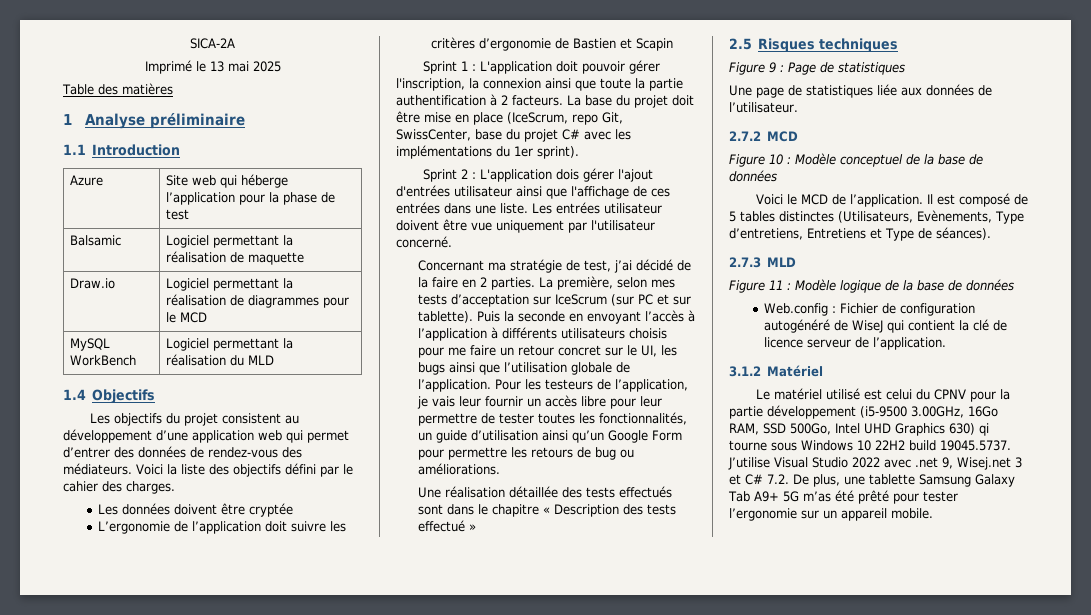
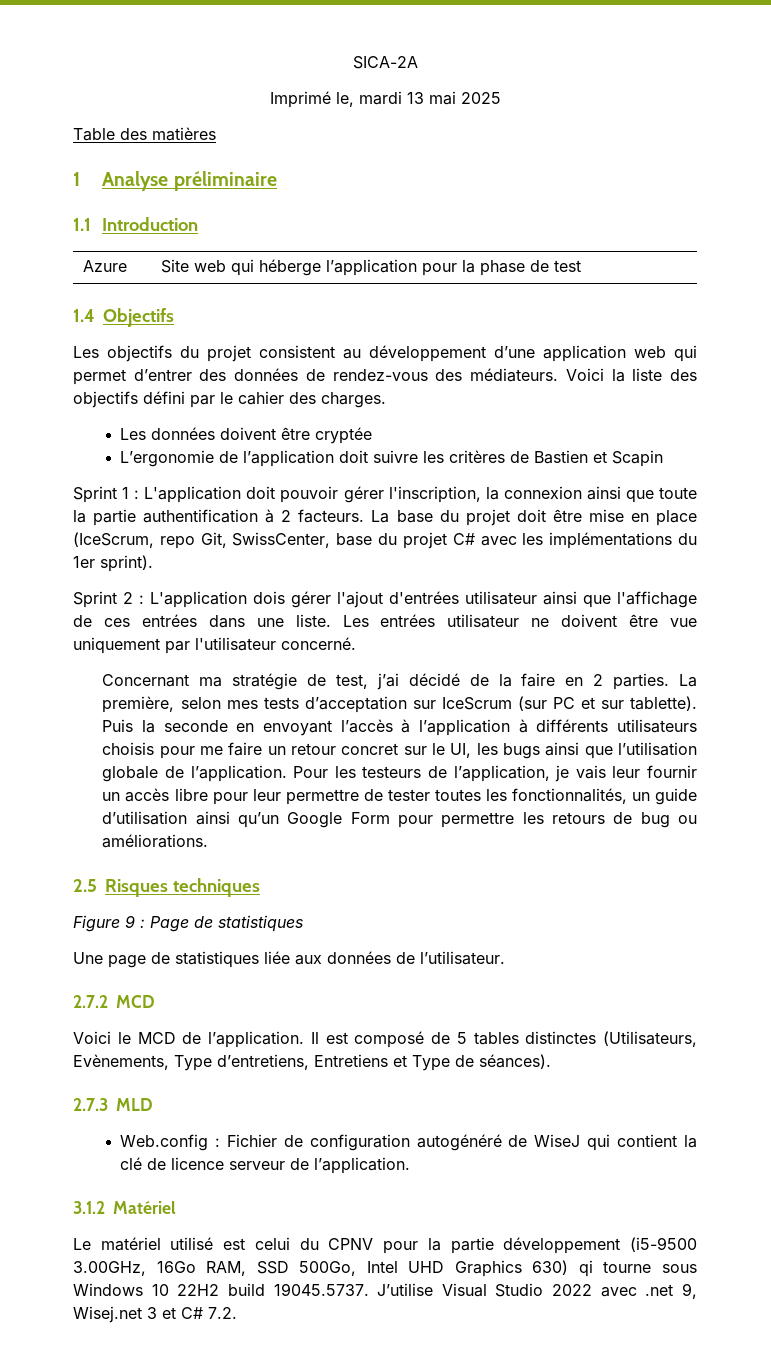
- Imprimé le 13 mai 2025
+ Imprimé le, mardi 13 mai 2025
- Balsamic | Logiciel permettant la réalisation de maquette
- Draw.io | Logiciel permettant la réalisation de diagrammes pour le MCD
- MySQL WorkBench | Logiciel permettant la réalisation du MLD
- L’ergonomie de l’application doit suivre les critères d’ergonomie de Bastien et Scapin
+ L’ergonomie de l’application doit suivre les critères de Bastien et Scapin
- Les entrées utilisateur doivent être vue uniquement par l'utilisateur concerné.
+ Les entrées utilisateur ne doivent être vue uniquement par l'utilisateur concerné.
- Une réalisation détaillée des tests effectués sont dans le chapitre « Description des tests effectué »
- Figure 10 : Modèle conceptuel de la base de données
- Figure 11 : Modèle logique de la base de données
- Le matériel utilisé est celui du CPNV pour la partie développement (i5-9500 3.00GHz, 16Go RAM, SSD 500Go, Intel UHD Graphics 630) qi tourne sous Windows 10 22H2 build 19045.5737. J’utilise Visual Studio 2022 avec .net 9, Wisej.net 3 et C# 7.2. De plus, une tablette Samsung Galaxy Tab A9+ 5G m’as été prêté pour tester l’ergonomie sur un appareil mobile.
+ Le matériel utilisé est celui du CPNV pour la partie développement (i5-9500 3.00GHz, 16Go RAM, SSD 500Go, Intel UHD Graphics 630) qi tourne sous Windows 10 22H2 build 19045.5737. J’utilise Visual Studio 2022 avec .net 9, Wisej.net 3 et C# 7.2.

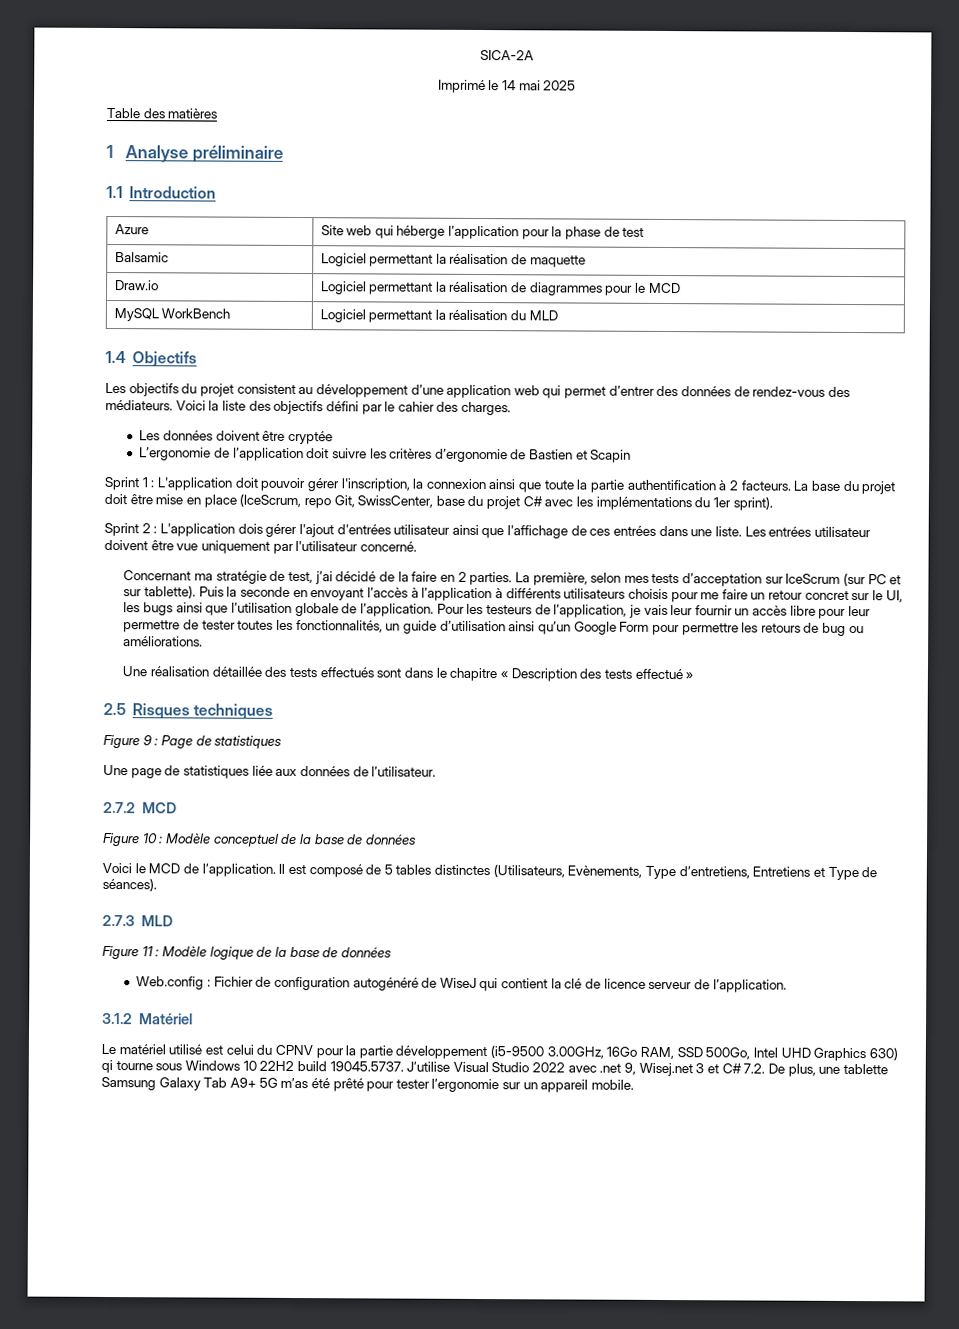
- Imprimé le, mardi 13 mai 2025
+ Imprimé le 14 mai 2025
+ Balsamic | Logiciel permettant la réalisation de maquette
+ Draw.io | Logiciel permettant la réalisation de diagrammes pour le MCD
+ MySQL WorkBench | Logiciel permettant la réalisation du MLD
- L’ergonomie de l’application doit suivre les critères de Bastien et Scapin
+ L’ergonomie de l’application doit suivre les critères d’ergonomie de Bastien et Scapin
- Les entrées utilisateur ne doivent être vue uniquement par l'utilisateur concerné.
+ Les entrées utilisateur doivent être vue uniquement par l'utilisateur concerné.
+ Une réalisation détaillée des tests effectués sont dans le chapitre « Description des tests effectué »
+ Figure 10 : Modèle conceptuel de la base de données
+ Figure 11 : Modèle logique de la base de données
- Le matériel utilisé est celui du CPNV pour la partie développement (i5-9500 3.00GHz, 16Go RAM, SSD 500Go, Intel UHD Graphics 630) qi tourne sous Windows 10 22H2 build 19045.5737. J’utilise Visual Studio 2022 avec .net 9, Wisej.net 3 et C# 7.2.
+ Le matériel utilisé est celui du CPNV pour la partie développement (i5-9500 3.00GHz, 16Go RAM, SSD 500Go, Intel UHD Graphics 630) qi tourne sous Windows 10 22H2 build 19045.5737. J’utilise Visual Studio 2022 avec .net 9, Wisej.net 3 et C# 7.2. De plus, une tablette Samsung Galaxy Tab A9+ 5G m’as été prêté pour tester l’ergonomie sur un appareil mobile.

